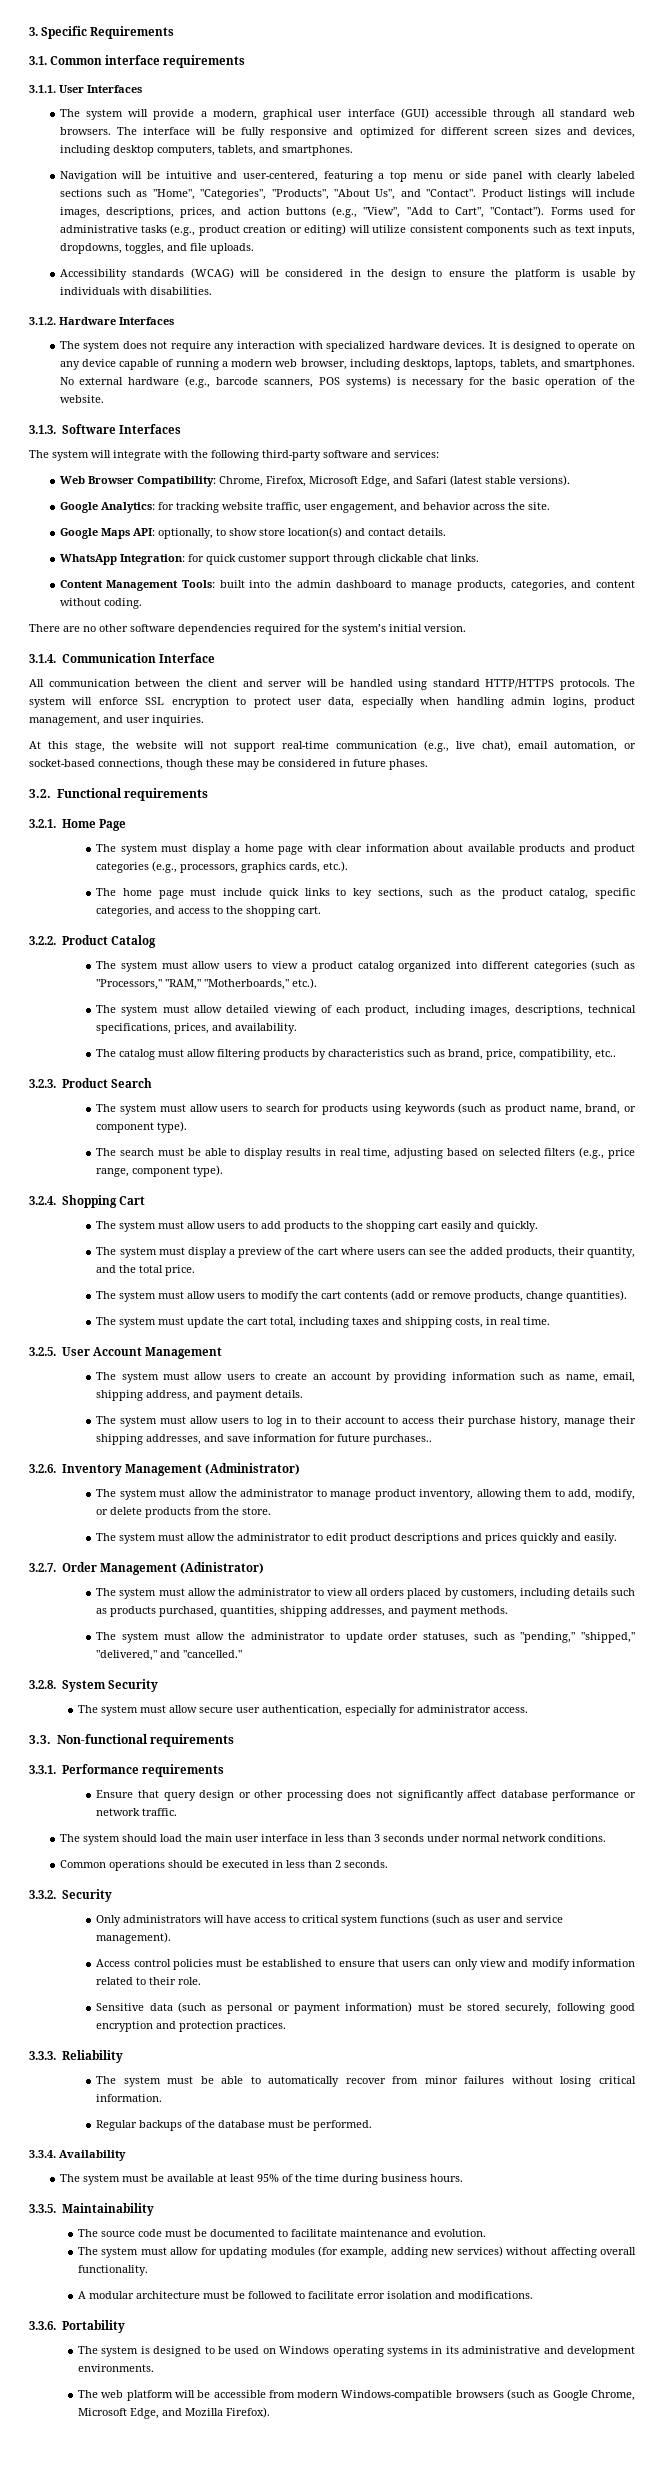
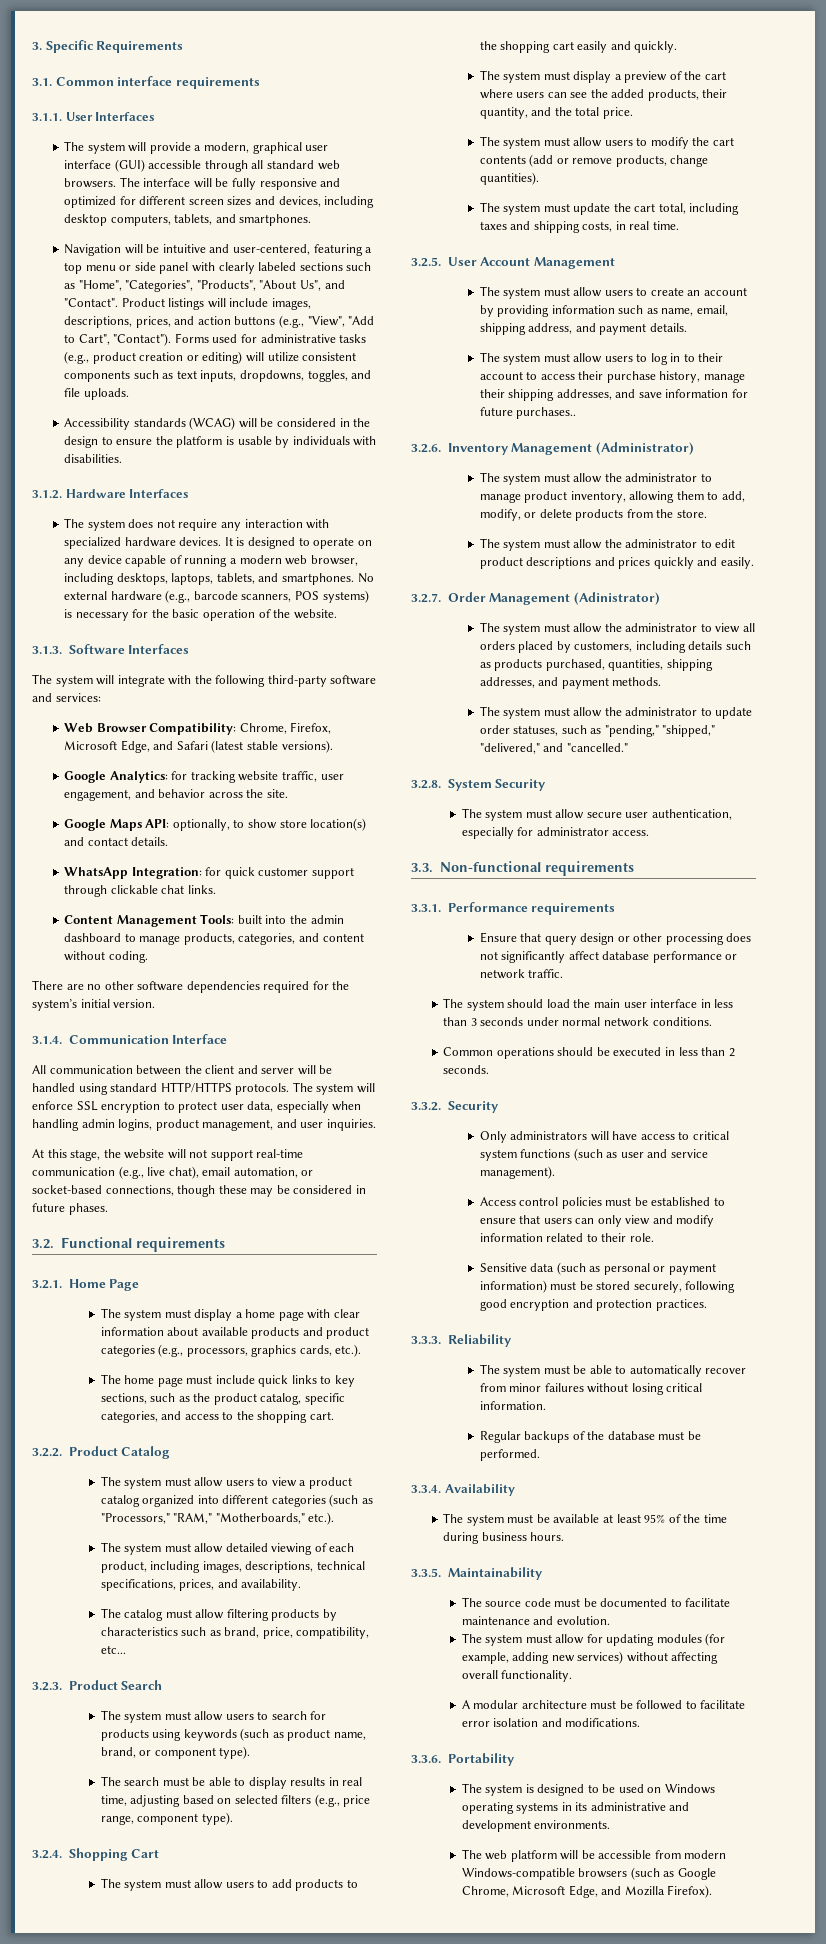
- The catalog must allow filtering products by characteristics such as brand, price, compatibility, etc..
+ The catalog must allow filtering products by characteristics such as brand, price, compatibility, etc...

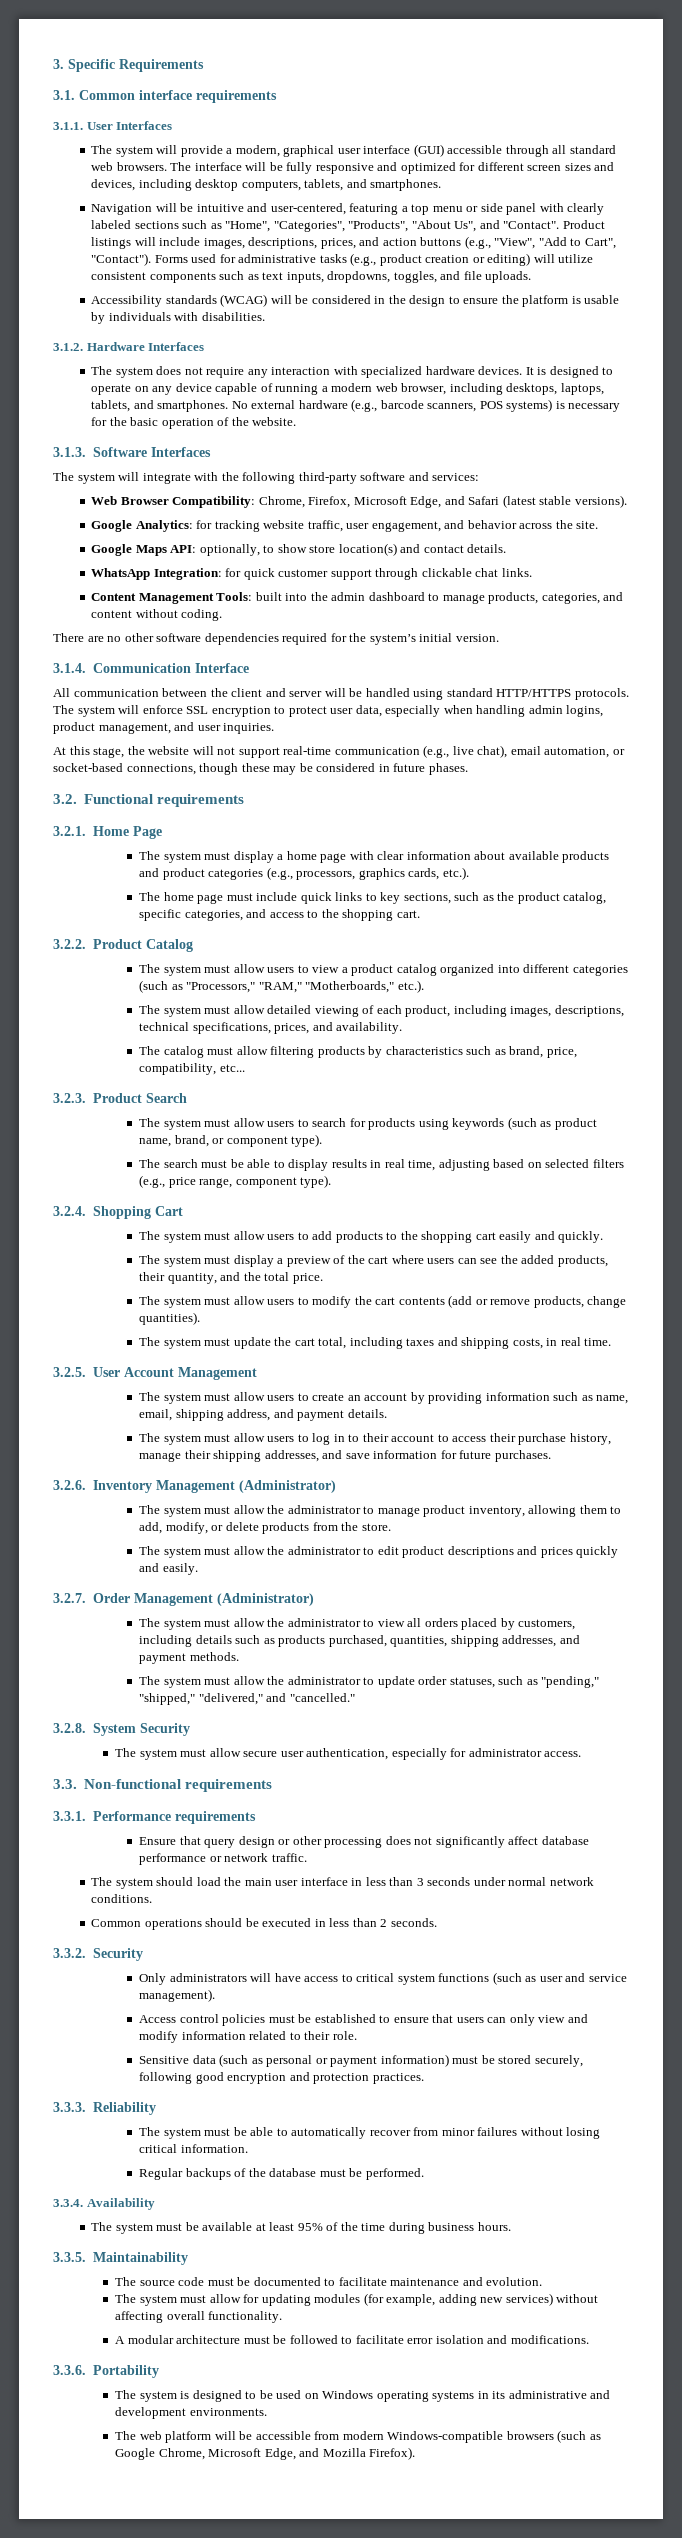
- The system must allow users to log in to their account to access their purchase history, manage their shipping addresses, and save information for future purchases..
+ The system must allow users to log in to their account to access their purchase history, manage their shipping addresses, and save information for future purchases.
- 3.2.7. Order Management (Adinistrator)
+ 3.2.7. Order Management (Administrator)

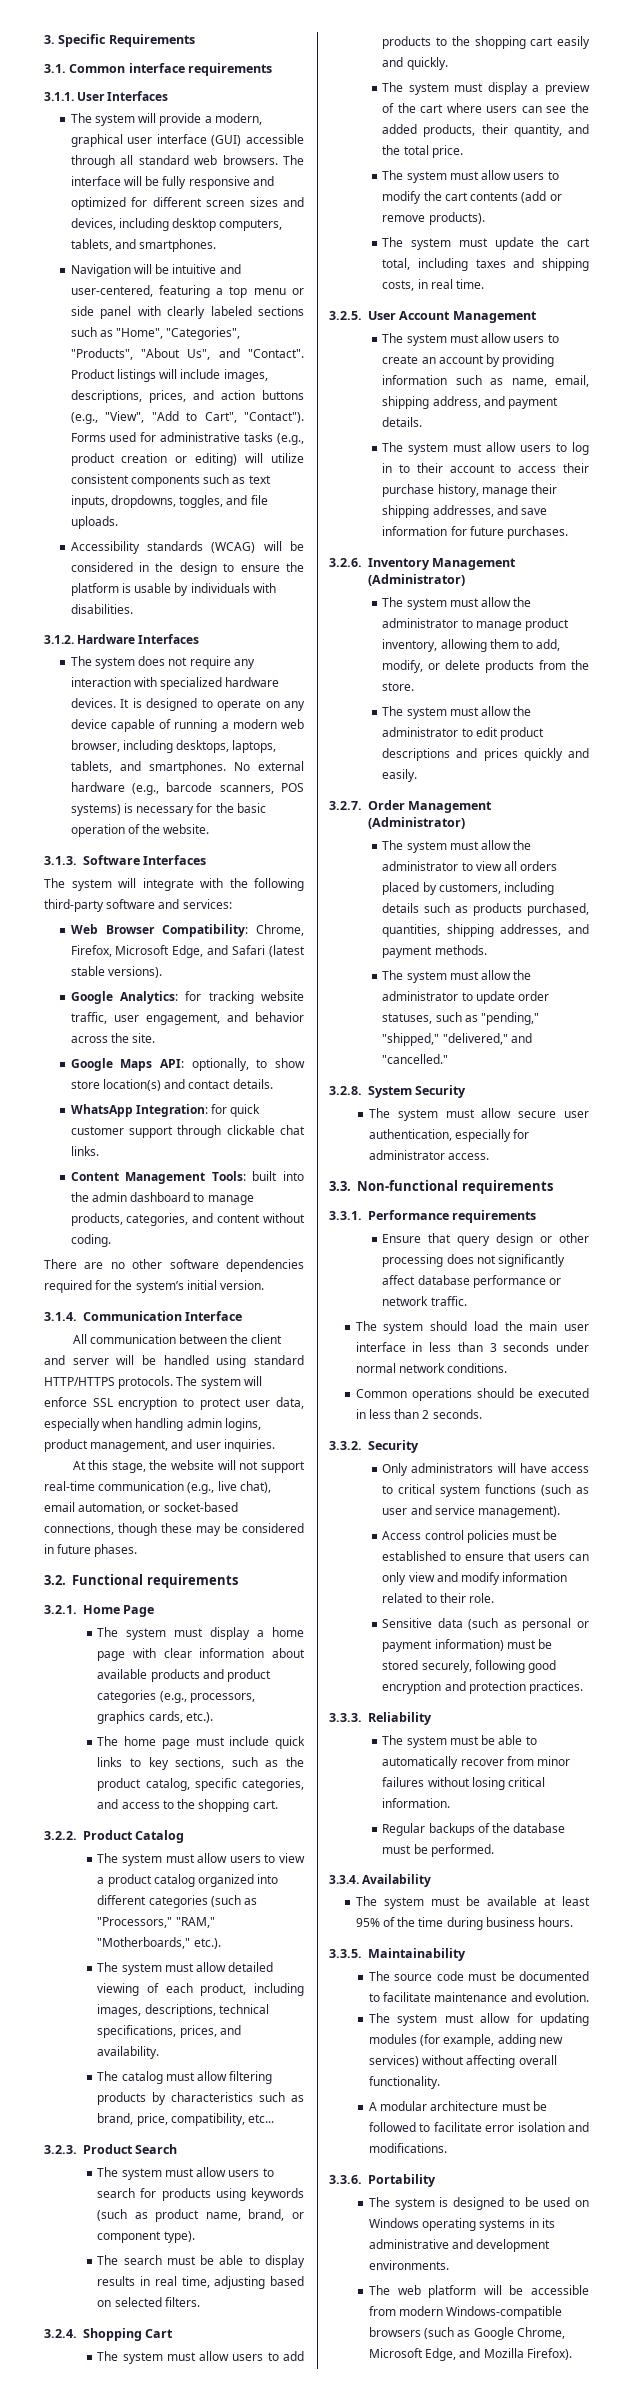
- The search must be able to display results in real time, adjusting based on selected filters (e.g., price range, component type).
+ The search must be able to display results in real time, adjusting based on selected filters.
- The system must allow users to modify the cart contents (add or remove products, change quantities).
+ The system must allow users to modify the cart contents (add or remove products).

